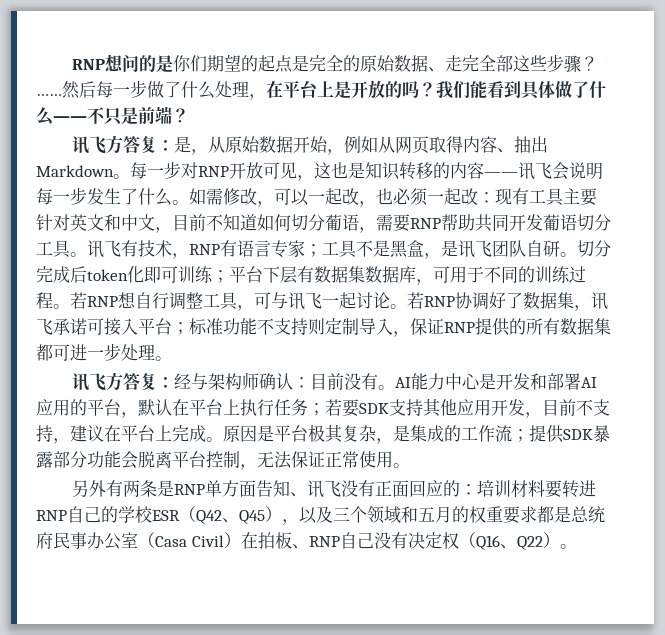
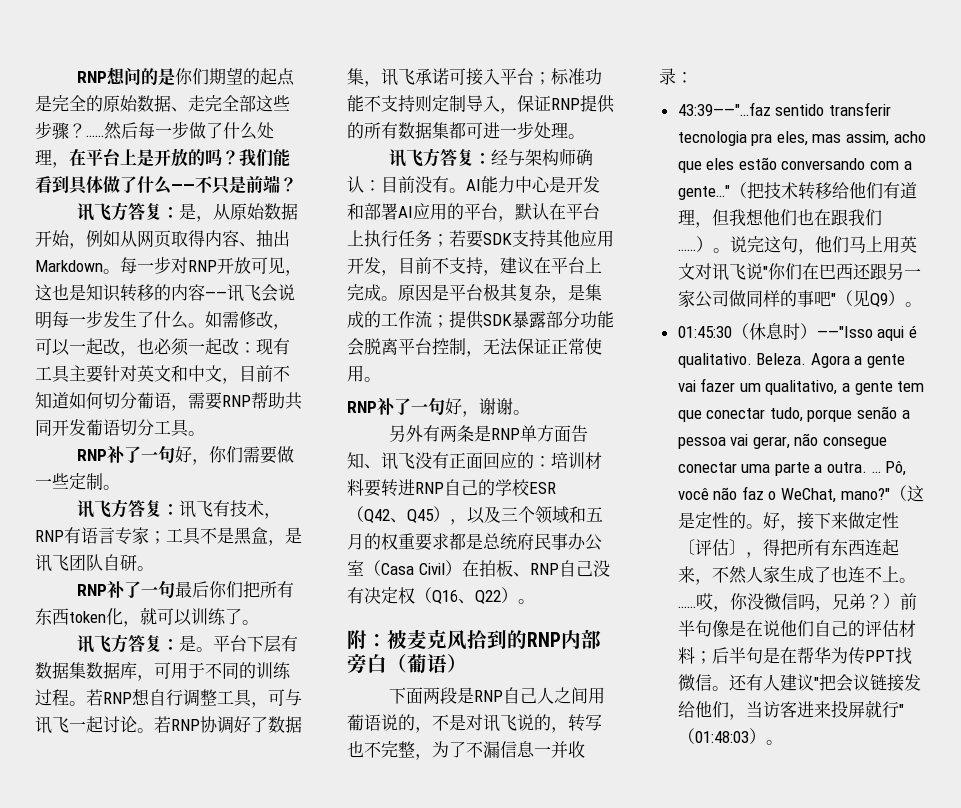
- 如需修改，可以一起改，也必须一起改：现有工具主要针对英文和中文，目前不知道如何切分葡语，需要RNP帮助共同开发葡语切分工具。讯飞有技术，RNP有语言专家；工具不是黑盒，是讯飞团队自研。切分完成后token化即可训练；平台下层有数据集数据库，可用于不同的训练过程。
+ 如需修改，可以一起改，也必须一起改：现有工具主要针对英文和中文，目前不知道如何切分葡语，需要RNP帮助共同开发葡语切分工具。
+ RNP补了一句好，你们需要做一些定制。
+ 讯飞方答复：讯飞有技术，RNP有语言专家；工具不是黑盒，是讯飞团队自研。
+ RNP补了一句最后你们把所有东西token化，就可以训练了。
+ 讯飞方答复：是。平台下层有数据集数据库，可用于不同的训练过程。
+ RNP补了一句好，谢谢。
+ 附：被麦克风拾到的RNP内部旁白（葡语）
+ 下面两段是RNP自己人之间用葡语说的，不是对讯飞说的，转写也不完整，为了不漏信息一并收录：
+ 43:39——"…faz sentido transferir tecnologia pra eles, mas assim, acho que eles estão conversando com a gente…"（把技术转移给他们有道理，但我想他们也在跟我们……）。说完这句，他们马上用英文对讯飞说"你们在巴西还跟另一家公司做同样的事吧"（见Q9）。
+ 01:45:30（休息时）——"Isso aqui é qualitativo. Beleza. Agora a gente vai fazer um qualitativo, a gente tem que conectar tudo, porque senão a pessoa vai gerar, não consegue conectar uma parte a outra. … Pô, você não faz o WeChat, mano?"（这是定性的。好，接下来做定性〔评估〕，得把所有东西连起来，不然人家生成了也连不上。……哎，你没微信吗，兄弟？）前半句像是在说他们自己的评估材料；后半句是在帮华为传PPT找微信。还有人建议"把会议链接发给他们，当访客进来投屏就行"（01:48:03）。

